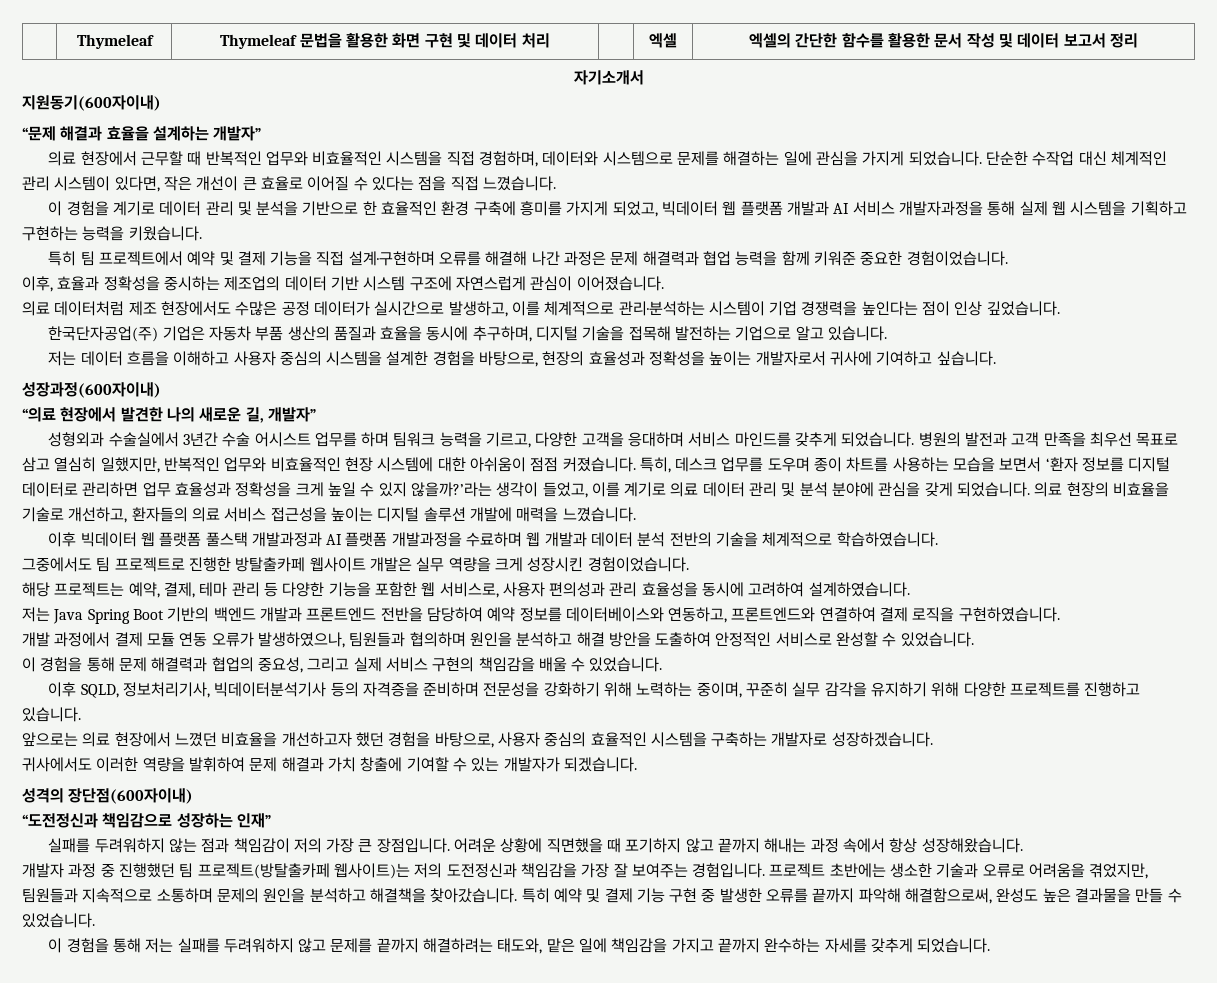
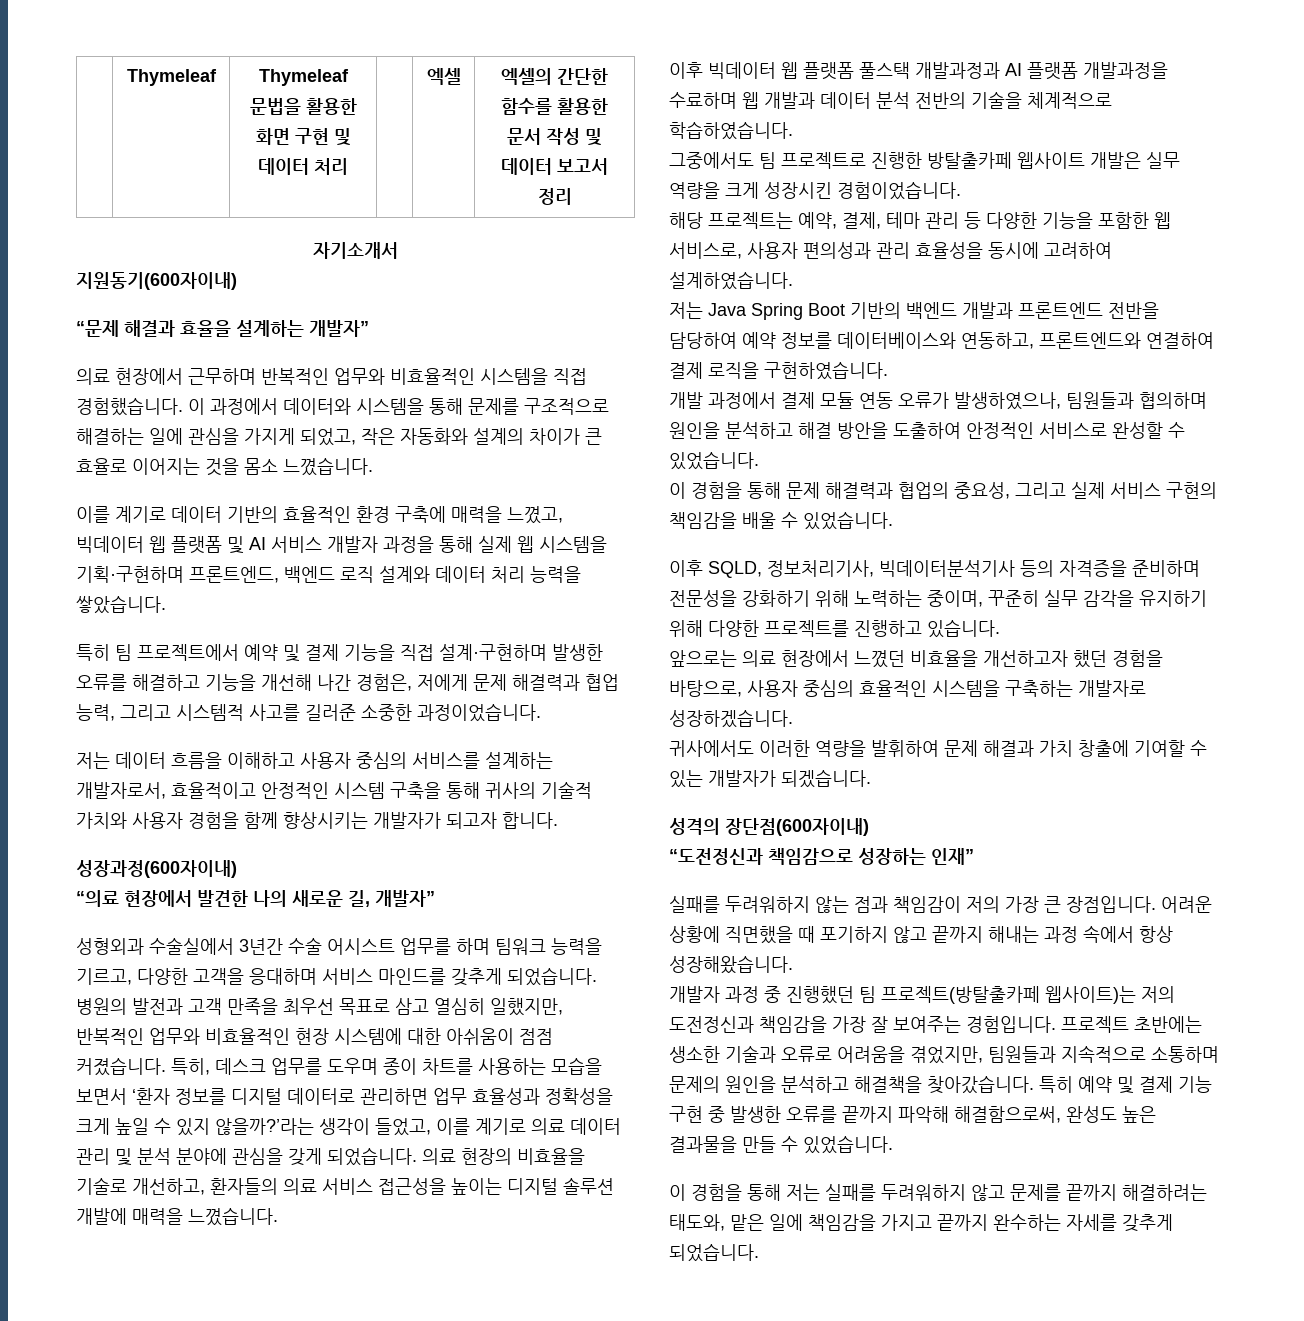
- 의료 현장에서 근무할 때 반복적인 업무와 비효율적인 시스템을 직접 경험하며, 데이터와 시스템으로 문제를 해결하는 일에 관심을 가지게 되었습니다. 단순한 수작업 대신 체계적인 관리 시스템이 있다면, 작은 개선이 큰 효율로 이어질 수 있다는 점을 직접 느꼈습니다.
- 이 경험을 계기로 데이터 관리 및 분석을 기반으로 한 효율적인 환경 구축에 흥미를 가지게 되었고, 빅데이터 웹 플랫폼 개발과 AI 서비스 개발자과정을 통해 실제 웹 시스템을 기획하고 구현하는 능력을 키웠습니다.
+ 의료 현장에서 근무하며 반복적인 업무와 비효율적인 시스템을 직접 경험했습니다. 이 과정에서 데이터와 시스템을 통해 문제를 구조적으로 해결하는 일에 관심을 가지게 되었고, 작은 자동화와 설계의 차이가 큰 효율로 이어지는 것을 몸소 느꼈습니다.
+ 이를 계기로 데이터 기반의 효율적인 환경 구축에 매력을 느꼈고, 빅데이터 웹 플랫폼 및 AI 서비스 개발자 과정을 통해 실제 웹 시스템을 기획·구현하며 프론트엔드, 백엔드 로직 설계와 데이터 처리 능력을 쌓았습니다.
- 특히 팀 프로젝트에서 예약 및 결제 기능을 직접 설계·구현하며 오류를 해결해 나간 과정은 문제 해결력과 협업 능력을 함께 키워준 중요한 경험이었습니다.
- 이후, 효율과 정확성을 중시하는 제조업의 데이터 기반 시스템 구조에 자연스럽게 관심이 이어졌습니다.
- 의료 데이터처럼 제조 현장에서도 수많은 공정 데이터가 실시간으로 발생하고, 이를 체계적으로 관리·분석하는 시스템이 기업 경쟁력을 높인다는 점이 인상 깊었습니다.
- 한국단자공업(주) 기업은 자동차 부품 생산의 품질과 효율을 동시에 추구하며, 디지털 기술을 접목해 발전하는 기업으로 알고 있습니다.
+ 특히 팀 프로젝트에서 예약 및 결제 기능을 직접 설계·구현하며 발생한 오류를 해결하고 기능을 개선해 나간 경험은, 저에게 문제 해결력과 협업 능력, 그리고 시스템적 사고를 길러준 소중한 과정이었습니다.
- 저는 데이터 흐름을 이해하고 사용자 중심의 시스템을 설계한 경험을 바탕으로, 현장의 효율성과 정확성을 높이는 개발자로서 귀사에 기여하고 싶습니다.
+ 저는 데이터 흐름을 이해하고 사용자 중심의 서비스를 설계하는 개발자로서, 효율적이고 안정적인 시스템 구축을 통해 귀사의 기술적 가치와 사용자 경험을 함께 향상시키는 개발자가 되고자 합니다.

